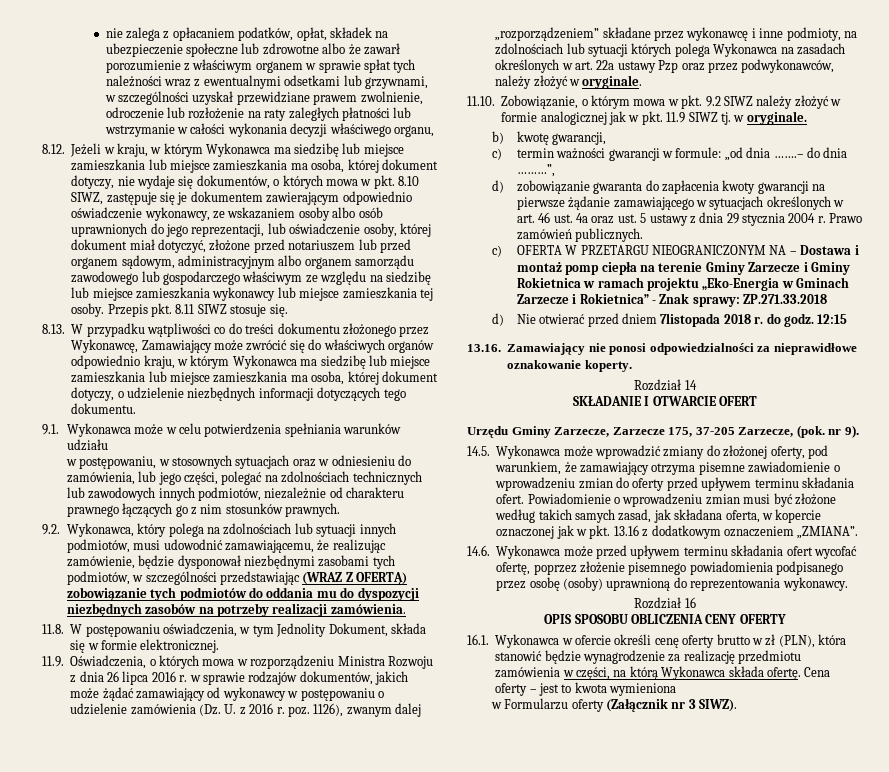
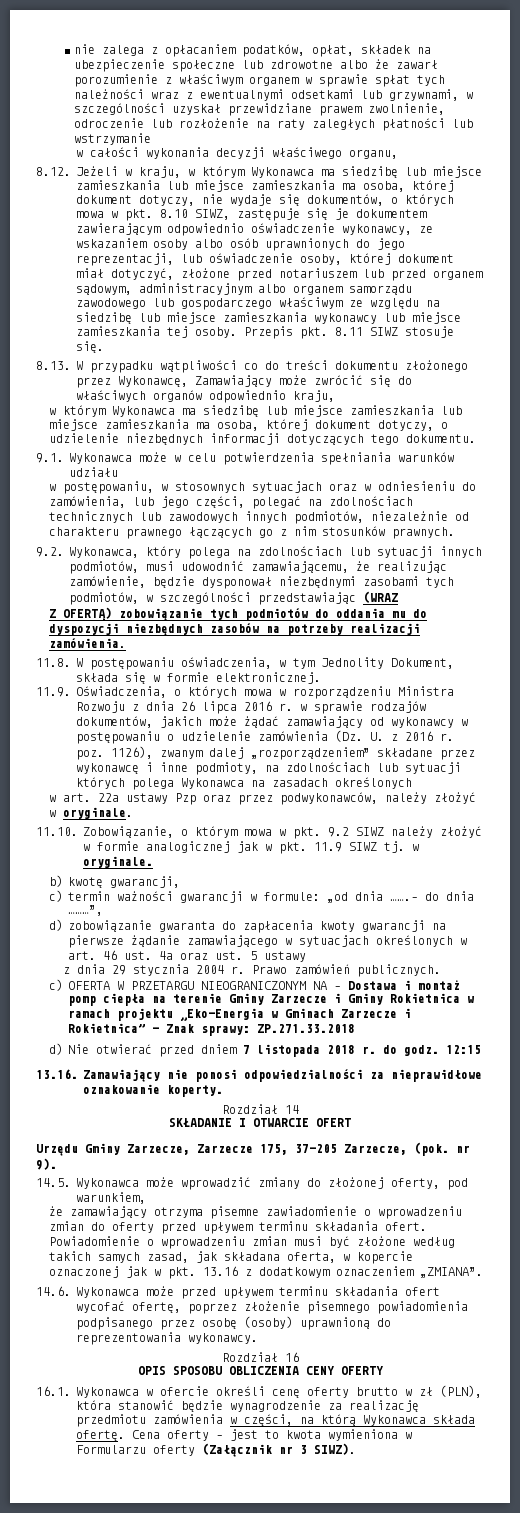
- nie zalega z opłacaniem podatków, opłat, składek na ubezpieczenie społeczne lub zdrowotne albo że zawarł porozumienie z właściwym organem w sprawie spłat tych należności wraz z ewentualnymi odsetkami lub grzywnami, w szczególności uzyskał przewidziane prawem zwolnienie, odroczenie lub rozłożenie na raty zaległych płatności lub wstrzymanie w całości wykonania decyzji właściwego organu,
+ nie zalega z opłacaniem podatków, opłat, składek na ubezpieczenie społeczne lub zdrowotne albo że zawarł porozumienie z właściwym organem w sprawie spłat tych należności wraz z ewentualnymi odsetkami lub grzywnami, w szczególności uzyskał przewidziane prawem zwolnienie, odroczenie lub rozłożenie na raty zaległych płatności lub wstrzymanie
+ w całości wykonania decyzji właściwego organu,
- 8.13. W przypadku wątpliwości co do treści dokumentu złożonego przez Wykonawcę, Zamawiający może zwrócić się do właściwych organów odpowiednio kraju, w którym Wykonawca ma siedzibę lub miejsce zamieszkania lub miejsce zamieszkania ma osoba, której dokument dotyczy, o udzielenie niezbędnych informacji dotyczących tego dokumentu.
+ 8.13. W przypadku wątpliwości co do treści dokumentu złożonego przez Wykonawcę, Zamawiający może zwrócić się do właściwych organów odpowiednio kraju,
+ w którym Wykonawca ma siedzibę lub miejsce zamieszkania lub miejsce zamieszkania ma osoba, której dokument dotyczy, o udzielenie niezbędnych informacji dotyczących tego dokumentu.
- 9.2. Wykonawca, który polega na zdolnościach lub sytuacji innych podmiotów, musi udowodnić zamawiającemu, że realizując zamówienie, będzie dysponował niezbędnymi zasobami tych podmiotów, w szczególności przedstawiając (WRAZ Z OFERTĄ) zobowiązanie tych podmiotów do oddania mu do dyspozycji niezbędnych zasobów na potrzeby realizacji zamówienia.
+ 9.2. Wykonawca, który polega na zdolnościach lub sytuacji innych podmiotów, musi udowodnić zamawiającemu, że realizując zamówienie, będzie dysponował niezbędnymi zasobami tych podmiotów, w szczególności przedstawiając (WRAZ
+ Z OFERTĄ) zobowiązanie tych podmiotów do oddania mu do dyspozycji niezbędnych zasobów na potrzeby realizacji zamówienia.
- 11.9. Oświadczenia, o których mowa w rozporządzeniu Ministra Rozwoju z dnia 26 lipca 2016 r. w sprawie rodzajów dokumentów, jakich może żądać zamawiający od wykonawcy w postępowaniu o udzielenie zamówienia (Dz. U. z 2016 r. poz. 1126), zwanym dalej „rozporządzeniem” składane przez wykonawcę i inne podmioty, na zdolnościach lub sytuacji których polega Wykonawca na zasadach określonych w art. 22a ustawy Pzp oraz przez podwykonawców, należy złożyć w oryginale.
+ 11.9. Oświadczenia, o których mowa w rozporządzeniu Ministra Rozwoju z dnia 26 lipca 2016 r. w sprawie rodzajów dokumentów, jakich może żądać zamawiający od wykonawcy w postępowaniu o udzielenie zamówienia (Dz. U. z 2016 r. poz. 1126), zwanym dalej „rozporządzeniem” składane przez wykonawcę i inne podmioty, na zdolnościach lub sytuacji których polega Wykonawca na zasadach określonych
+ w art. 22a ustawy Pzp oraz przez podwykonawców, należy złożyć w oryginale.
- d) zobowiązanie gwaranta do zapłacenia kwoty gwarancji na pierwsze żądanie zamawiającego w sytuacjach określonych w art. 46 ust. 4a oraz ust. 5 ustawy z dnia 29 stycznia 2004 r.
+ d) zobowiązanie gwaranta do zapłacenia kwoty gwarancji na pierwsze żądanie zamawiającego w sytuacjach określonych w art. 46 ust. 4a oraz ust. 5 ustawy
+ z dnia 29 stycznia 2004 r.
- d) Nie otwierać przed dniem 7listopada 2018 r. do godz.
+ d) Nie otwierać przed dniem 7 listopada 2018 r. do godz.
- 14.5. Wykonawca może wprowadzić zmiany do złożonej oferty, pod warunkiem, że zamawiający otrzyma pisemne zawiadomienie o wprowadzeniu zmian do oferty przed upływem terminu składania ofert.
+ 14.5. Wykonawca może wprowadzić zmiany do złożonej oferty, pod warunkiem,
+ że zamawiający otrzyma pisemne zawiadomienie o wprowadzeniu zmian do oferty przed upływem terminu składania ofert.
- Cena oferty – jest to kwota wymieniona
- w Formularzu oferty (Załącznik nr 3 SIWZ).
+ Cena oferty – jest to kwota wymieniona w Formularzu oferty (Załącznik nr 3 SIWZ).

